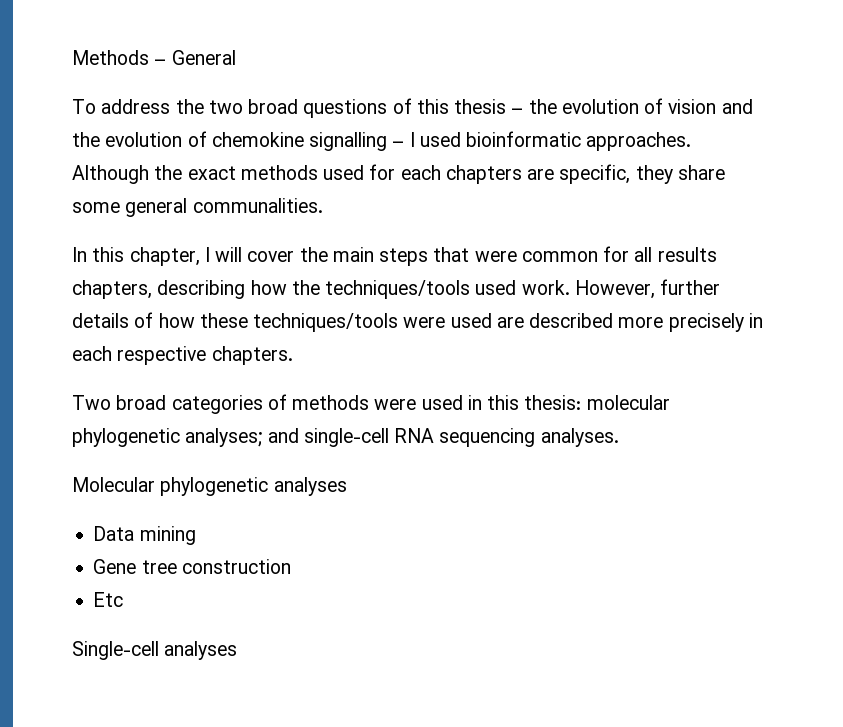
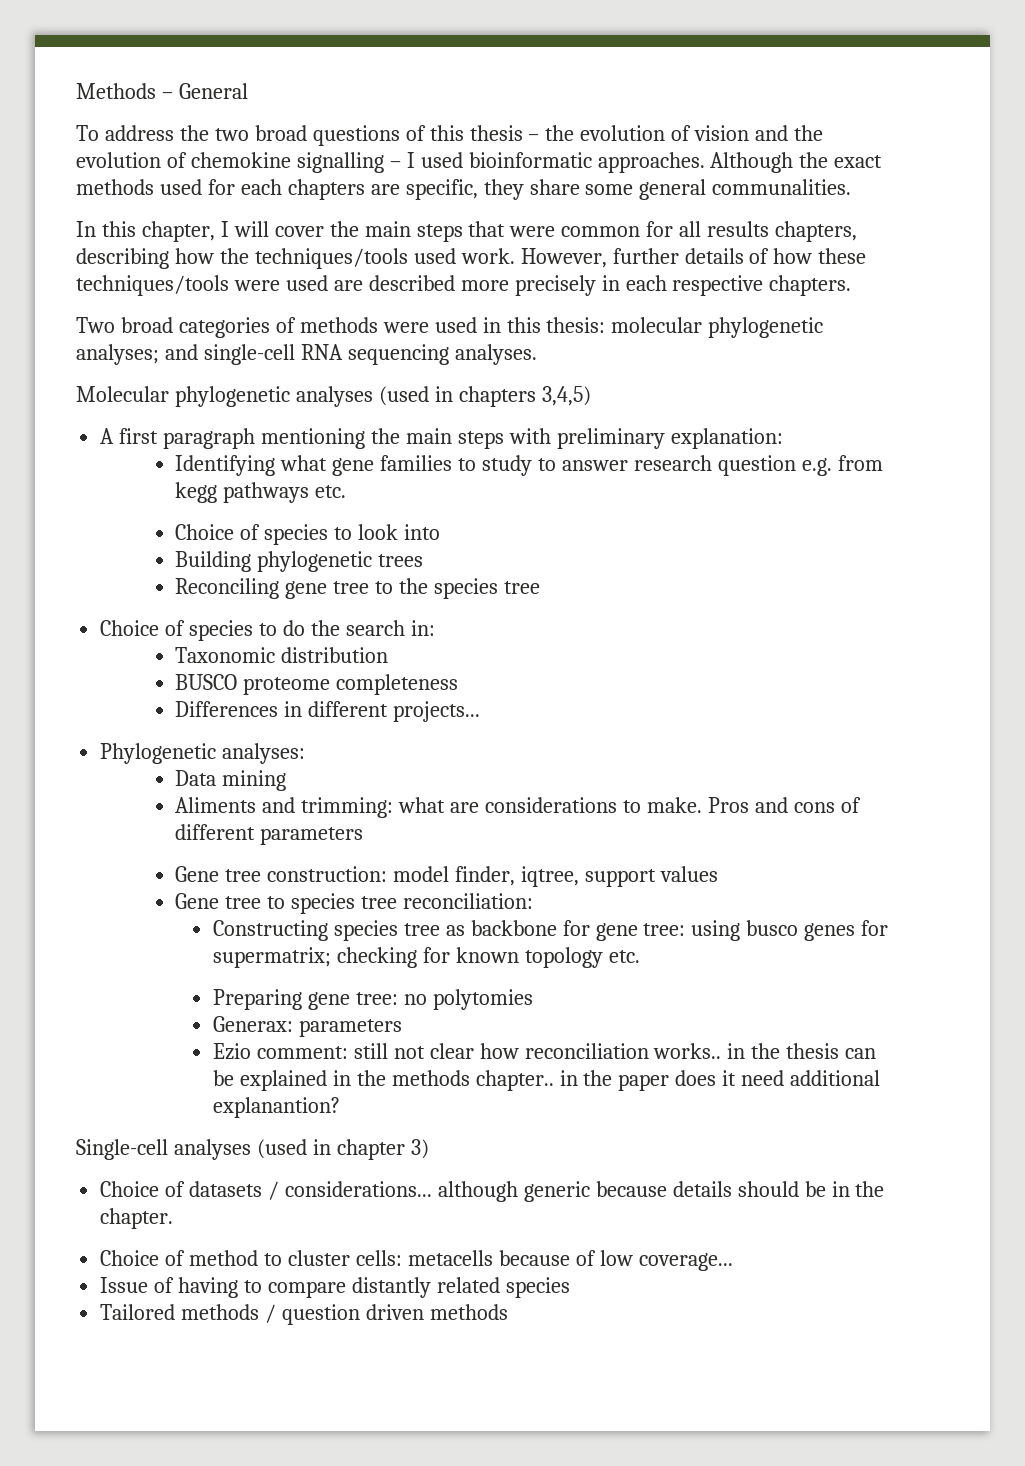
- Molecular phylogenetic analyses
+ Molecular phylogenetic analyses (used in chapters 3,4,5)
+ A first paragraph mentioning the main steps with preliminary explanation:
+ Identifying what gene families to study to answer research question e.g. from kegg pathways etc.
+ Choice of species to look into
+ Building phylogenetic trees
+ Reconciling gene tree to the species tree
+ Choice of species to do the search in:
+ Taxonomic distribution
+ BUSCO proteome completeness
+ Differences in different projects...
+ Phylogenetic analyses:
  Data mining
- Gene tree construction
- Etc
- Single-cell analyses
+ Aliments and trimming: what are considerations to make. Pros and cons of different parameters
+ Gene tree construction: model finder, iqtree, support values
+ Gene tree to species tree reconciliation:
+ Constructing species tree as backbone for gene tree: using busco genes for supermatrix; checking for known topology etc.
+ Preparing gene tree: no polytomies
+ Generax: parameters
+ Ezio comment: still not clear how reconciliation works.. in the thesis can be explained in the methods chapter.. in the paper does it need additional explanantion?
+ Single-cell analyses (used in chapter 3)
+ Choice of datasets / considerations... although generic because details should be in the chapter.
+ Choice of method to cluster cells: metacells because of low coverage...
+ Issue of having to compare distantly related species
+ Tailored methods / question driven methods

